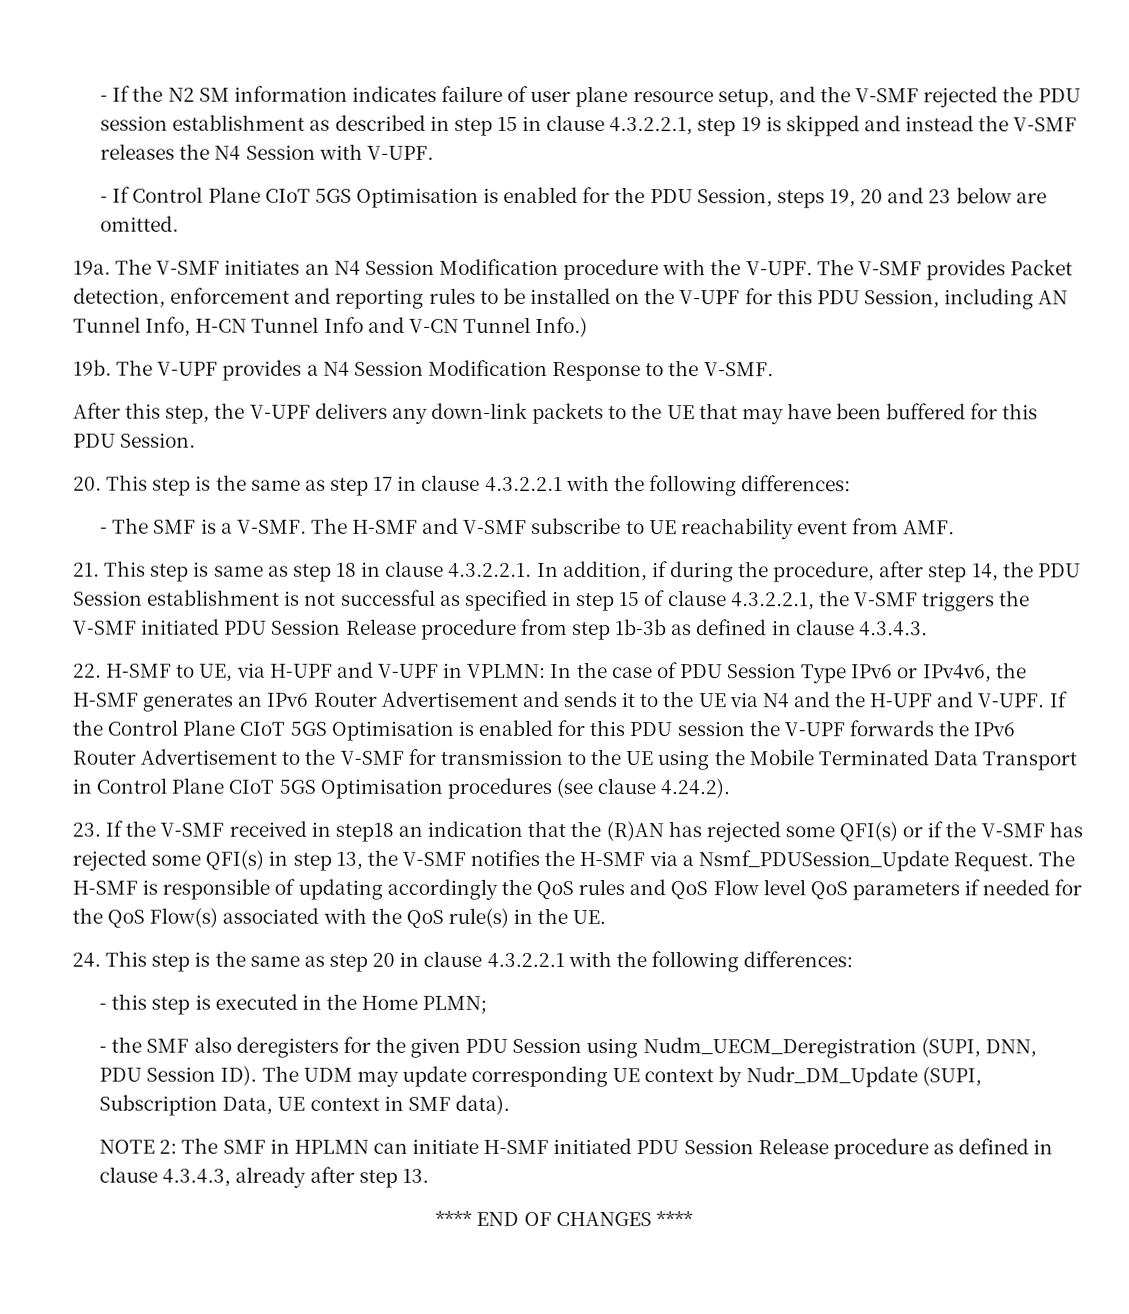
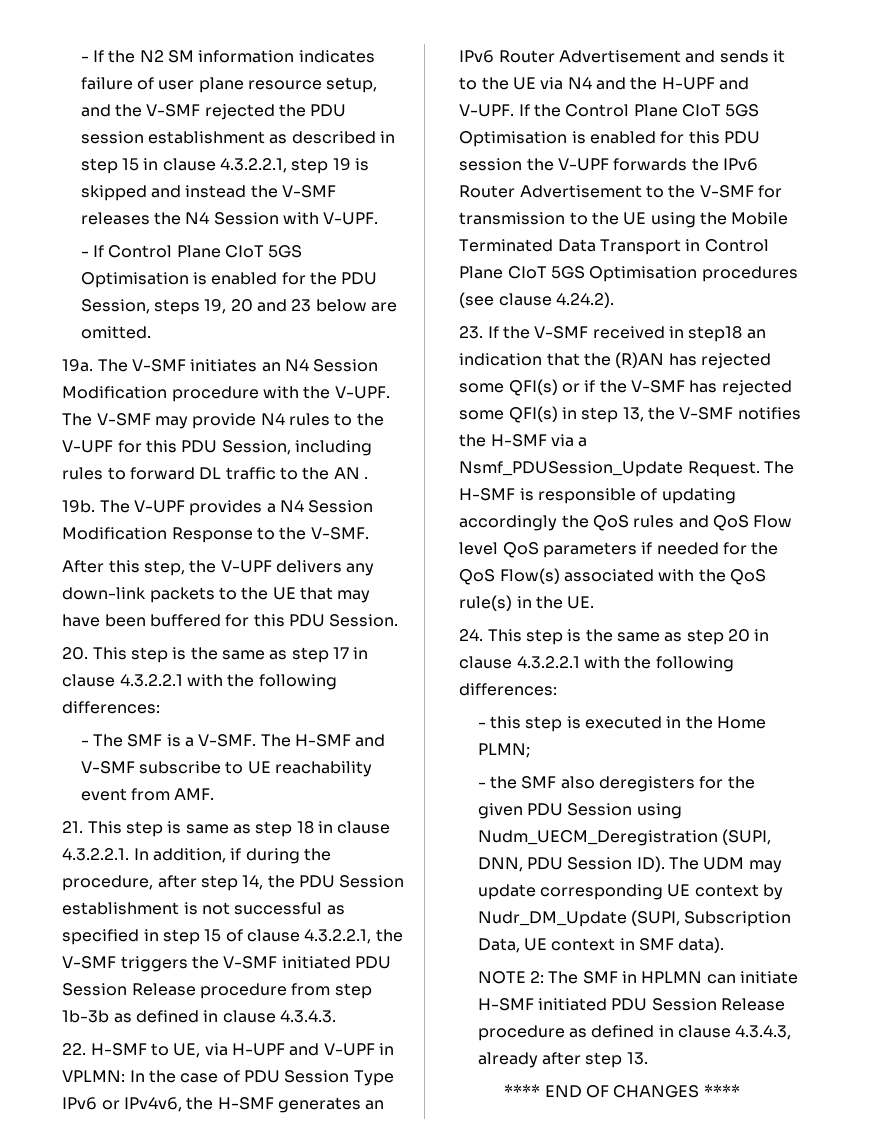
- The V-SMF provides Packet detection, enforcement and reporting rules to be installed on the V-UPF for this PDU Session, including AN Tunnel Info, H-CN Tunnel Info and V-CN Tunnel Info.)
+ The V-SMF may provide N4 rules to the V-UPF for this PDU Session, including rules to forward DL traffic to the AN .

